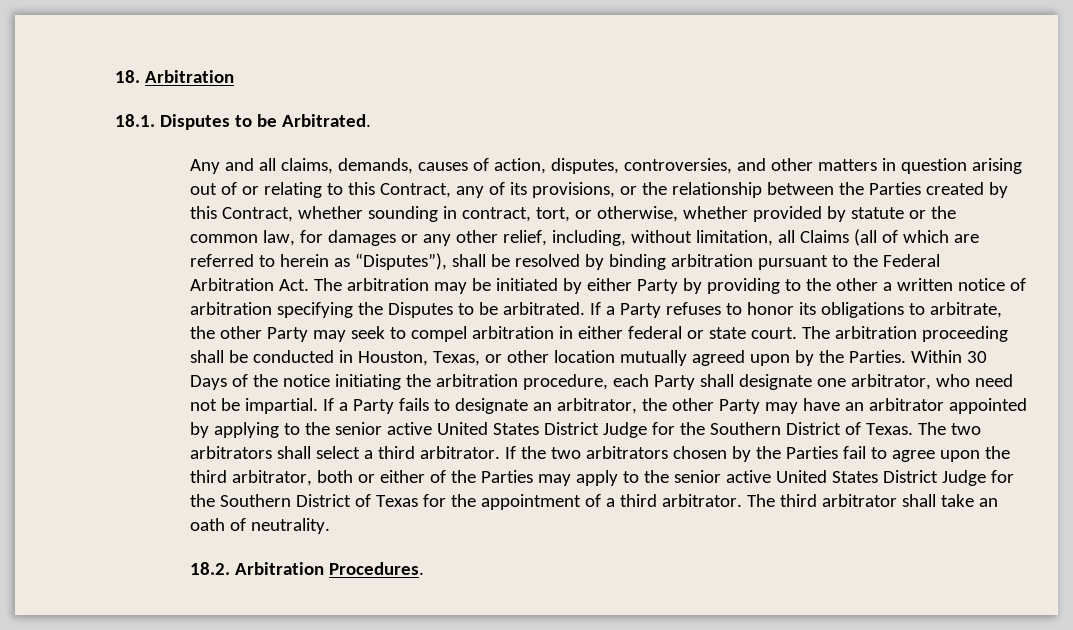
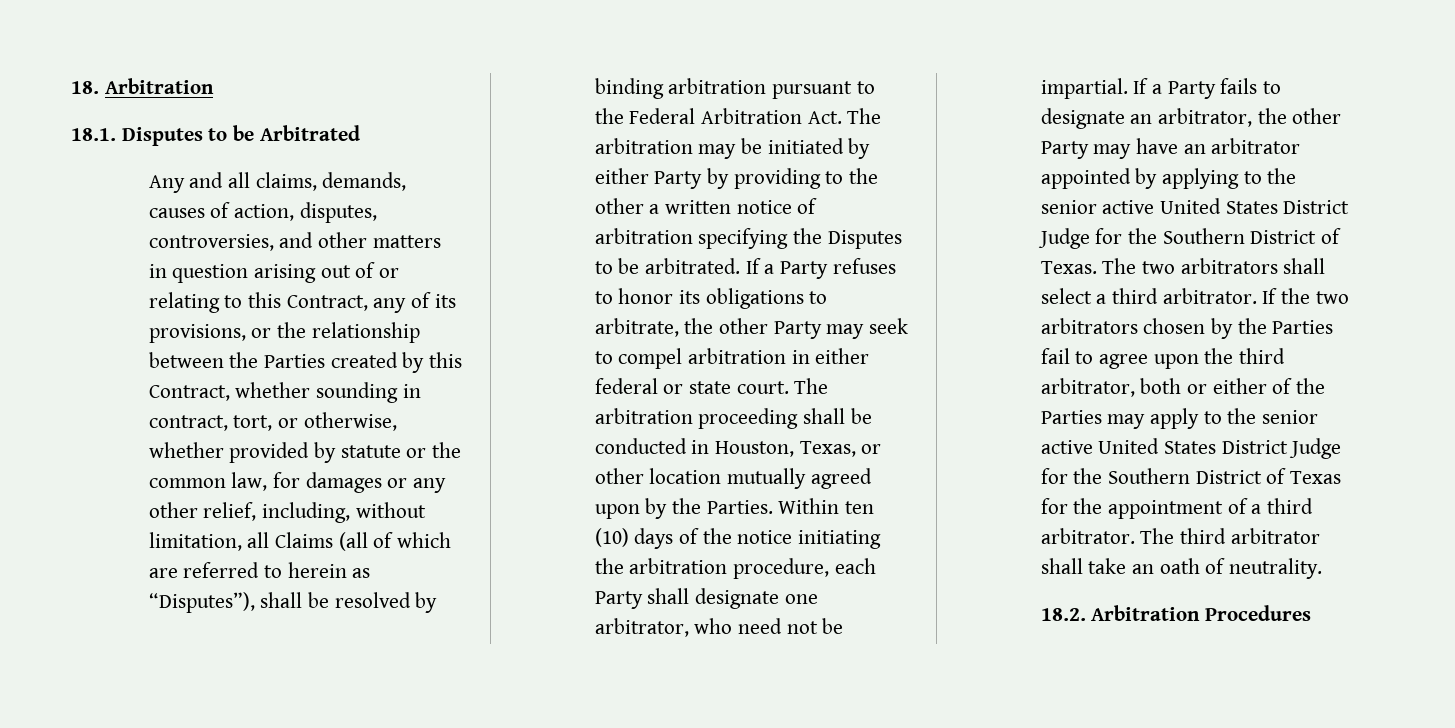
- 18.1. Disputes to be Arbitrated.
+ 18.1. Disputes to be Arbitrated
- Within 30 Days of the notice initiating the arbitration procedure, each Party shall designate one arbitrator, who need not be impartial.
+ Within ten (10) days of the notice initiating the arbitration procedure, each Party shall designate one arbitrator, who need not be impartial.
- 18.2. Arbitration Procedures.
+ 18.2. Arbitration Procedures

